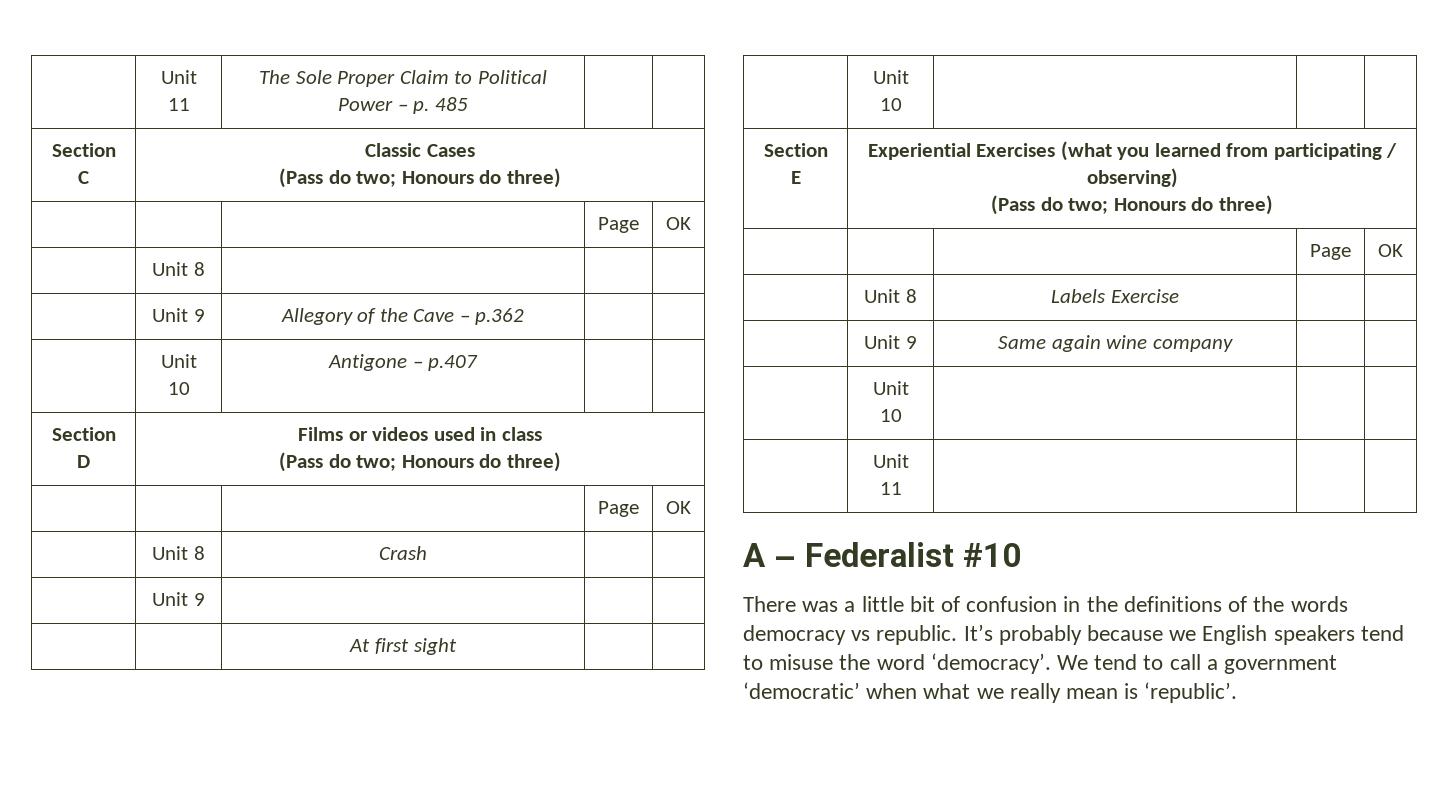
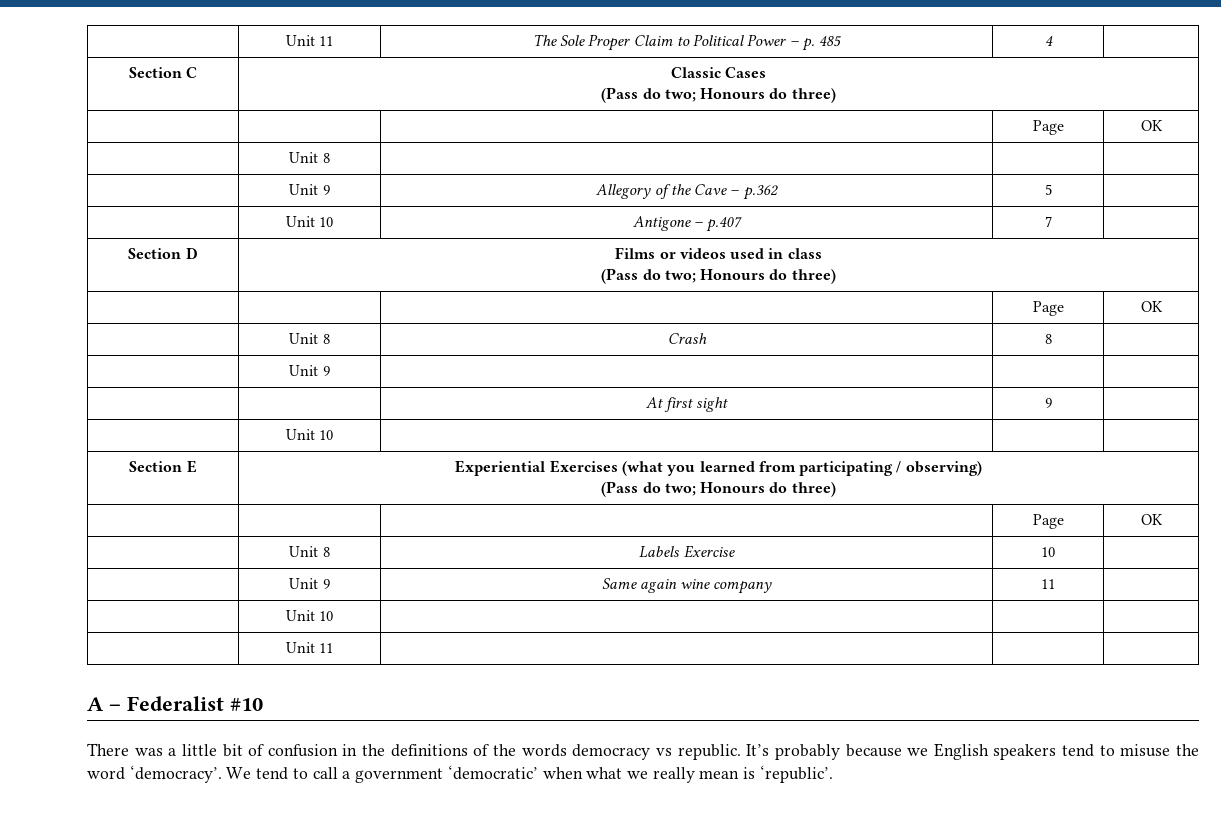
- | Unit 11 | The Sole Proper Claim to Political Power – p. 485 | |
+ | Unit 11 | The Sole Proper Claim to Political Power – p. 485 | 4 |
- | Unit 9 | Allegory of the Cave – p.362 | |
+ | Unit 9 | Allegory of the Cave – p.362 | 5 |
- | Unit 10 | Antigone – p.407 | |
+ | Unit 10 | Antigone – p.407 | 7 |
- | Unit 8 | Crash | |
+ | Unit 8 | Crash | 8 |
- | | At first sight | |
+ | | At first sight | 9 |
- | Unit 8 | Labels Exercise | |
+ | Unit 8 | Labels Exercise | 10 |
- | Unit 9 | Same again wine company | |
+ | Unit 9 | Same again wine company | 11 |

